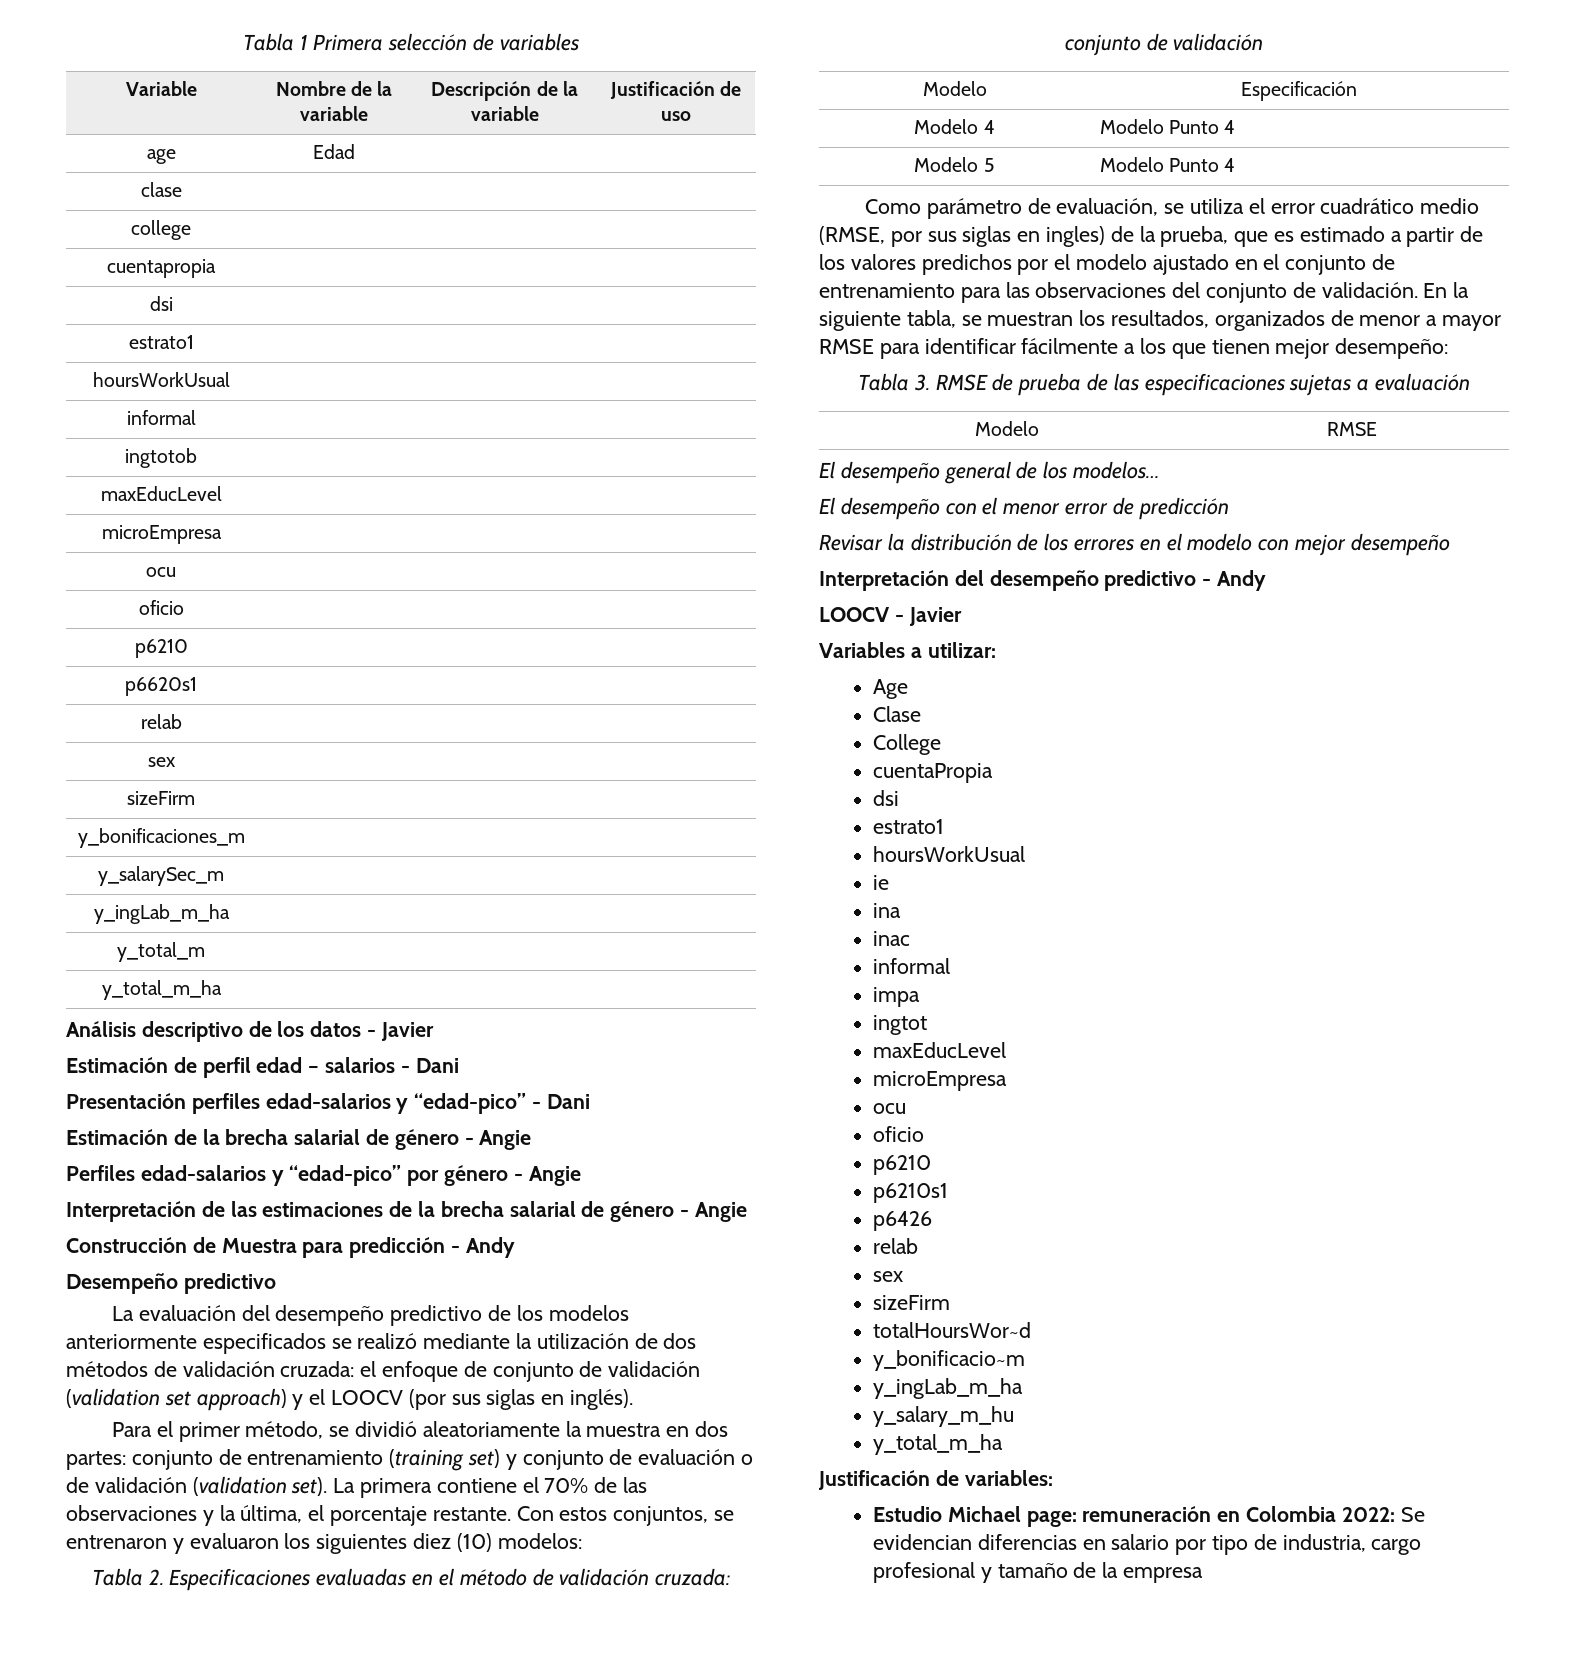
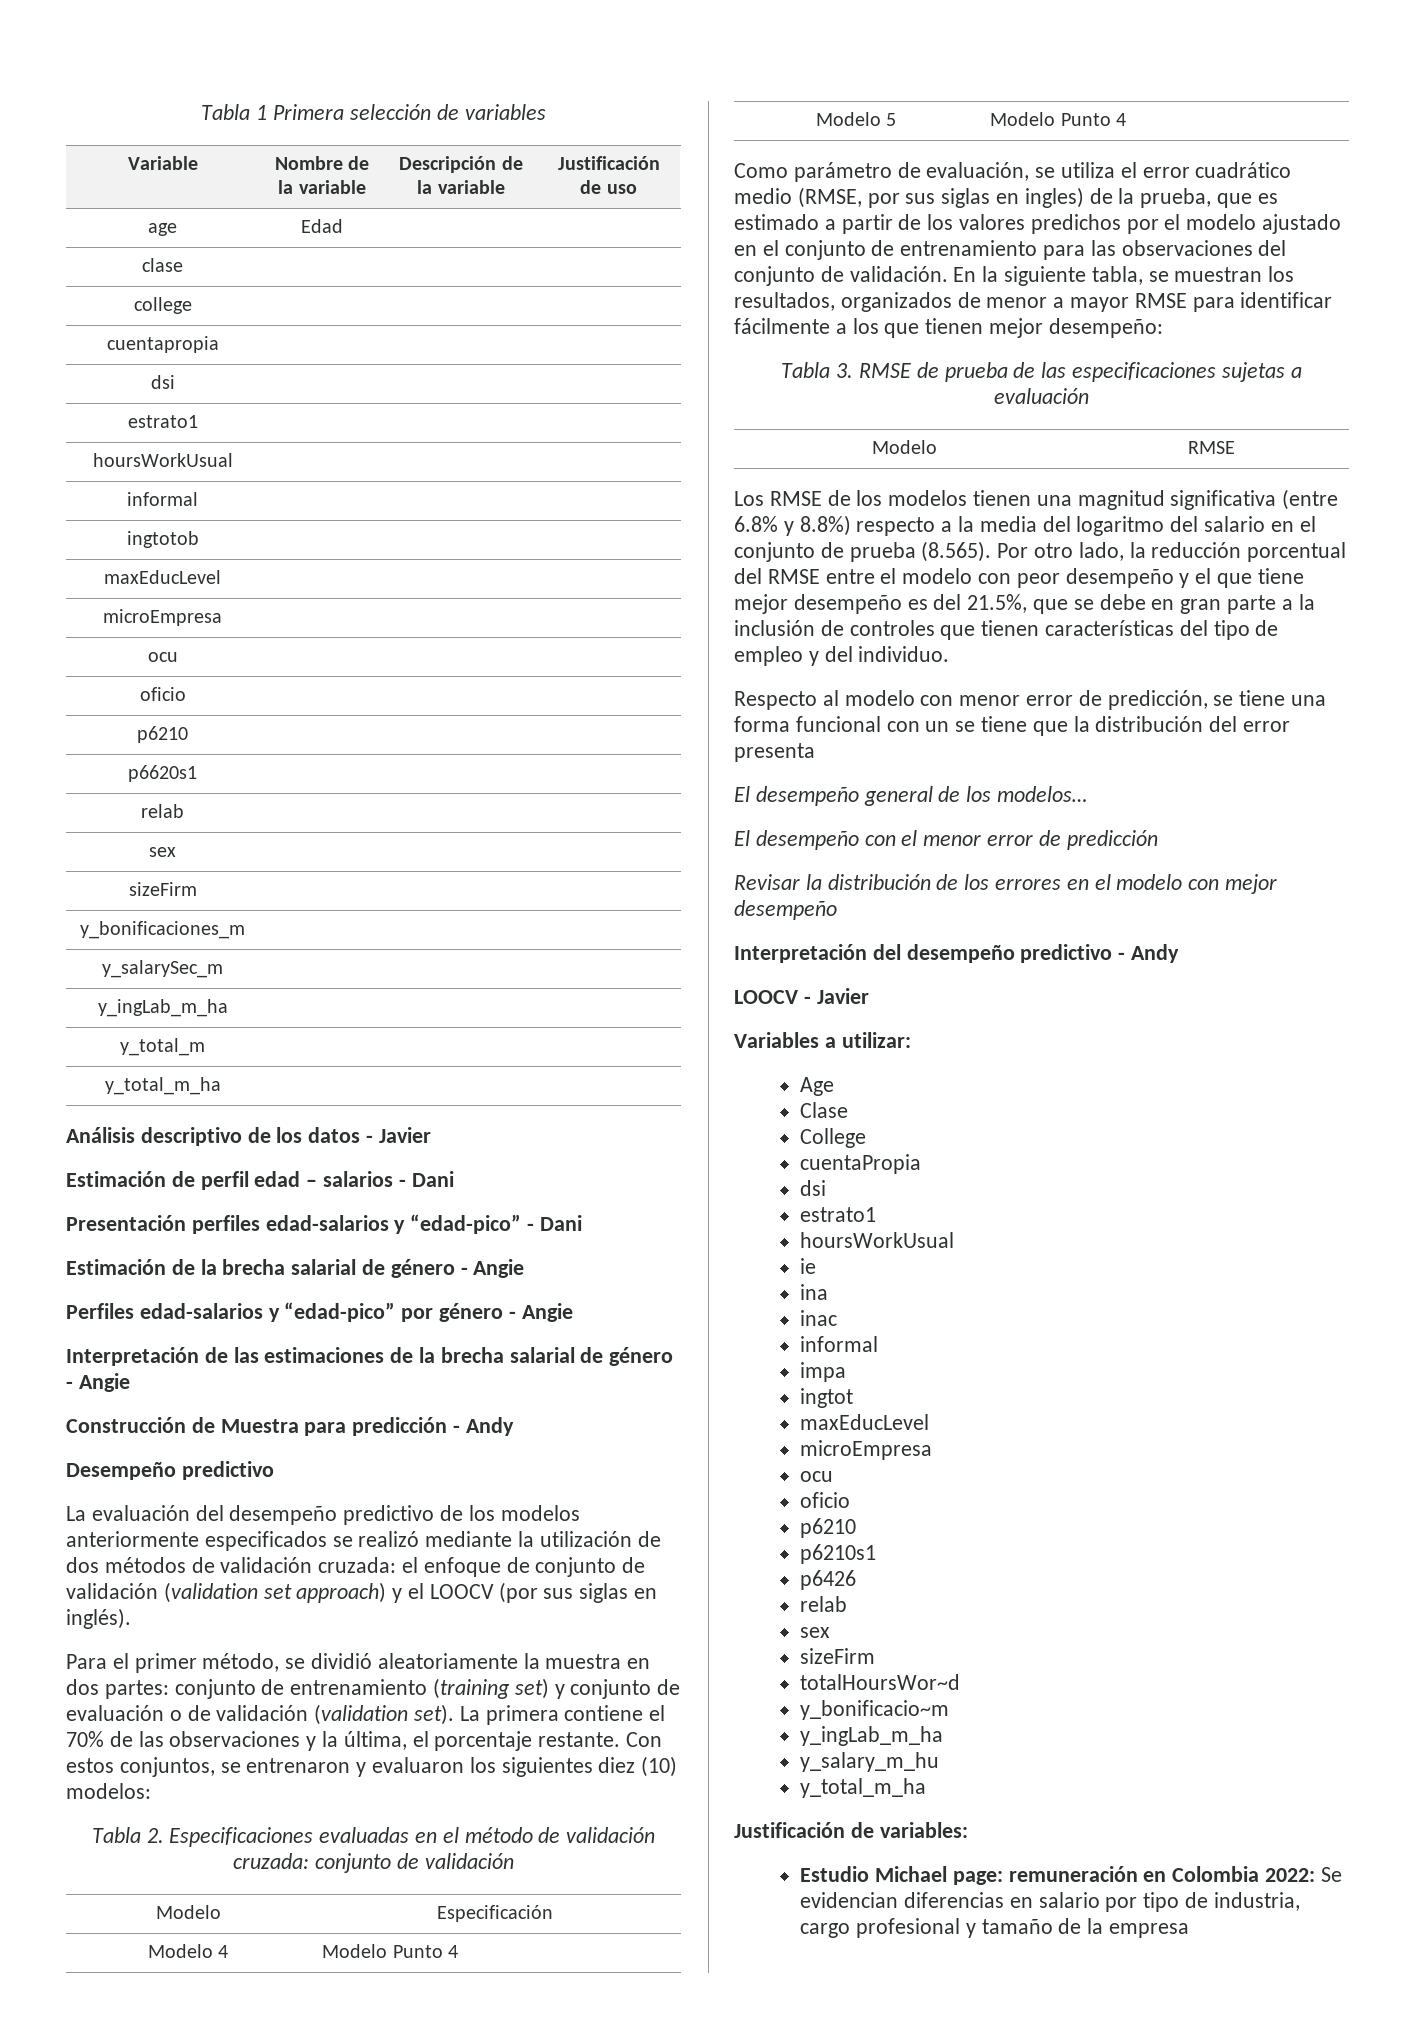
+ Los RMSE de los modelos tienen una magnitud significativa (entre 6.8% y 8.8%) respecto a la media del logaritmo del salario en el conjunto de prueba (8.565). Por otro lado, la reducción porcentual del RMSE entre el modelo con peor desempeño y el que tiene mejor desempeño es del 21.5%, que se debe en gran parte a la inclusión de controles que tienen características del tipo de empleo y del individuo.
+ Respecto al modelo con menor error de predicción, se tiene una forma funcional con un se tiene que la distribución del error presenta

